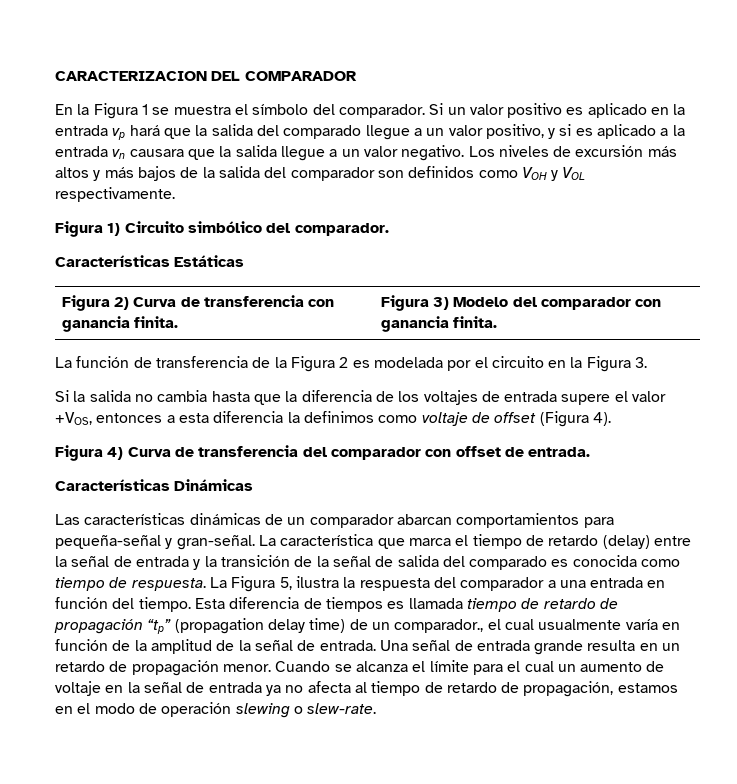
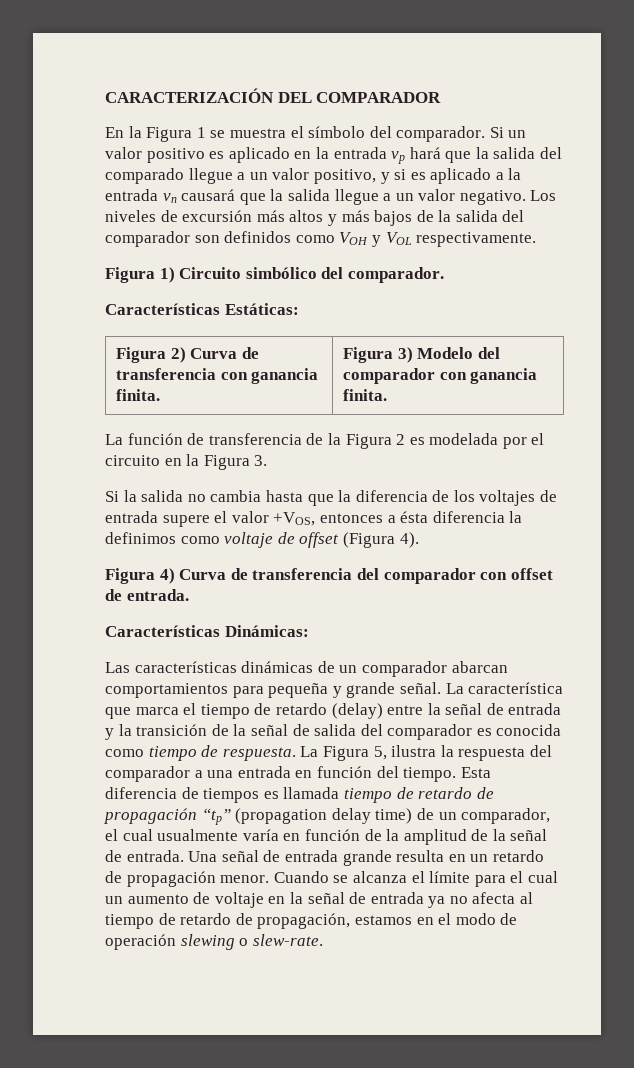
- CARACTERIZACION DEL COMPARADOR
+ CARACTERIZACIÓN DEL COMPARADOR
- Si un valor positivo es aplicado en la entrada vp hará que la salida del comparado llegue a un valor positivo, y si es aplicado a la entrada vn causara que la salida llegue a un valor negativo.
+ Si un valor positivo es aplicado en la entrada vp hará que la salida del comparado llegue a un valor positivo, y si es aplicado a la entrada vn causará que la salida llegue a un valor negativo.
- Características Estáticas
+ Características Estáticas:
- Si la salida no cambia hasta que la diferencia de los voltajes de entrada supere el valor +VOS, entonces a esta diferencia la definimos como voltaje de offset (Figura 4).
+ Si la salida no cambia hasta que la diferencia de los voltajes de entrada supere el valor +VOS, entonces a ésta diferencia la definimos como voltaje de offset (Figura 4).
- Características Dinámicas
+ Características Dinámicas:
- Las características dinámicas de un comparador abarcan comportamientos para pequeña-señal y gran-señal.
+ Las características dinámicas de un comparador abarcan comportamientos para pequeña y grande señal.
- La característica que marca el tiempo de retardo (delay) entre la señal de entrada y la transición de la señal de salida del comparado es conocida como tiempo de respuesta.
+ La característica que marca el tiempo de retardo (delay) entre la señal de entrada y la transición de la señal de salida del comparador es conocida como tiempo de respuesta.
- Esta diferencia de tiempos es llamada tiempo de retardo de propagación “tp” (propagation delay time) de un comparador., el cual usualmente varía en función de la amplitud de la señal de entrada.
+ Esta diferencia de tiempos es llamada tiempo de retardo de propagación “tp” (propagation delay time) de un comparador, el cual usualmente varía en función de la amplitud de la señal de entrada.

